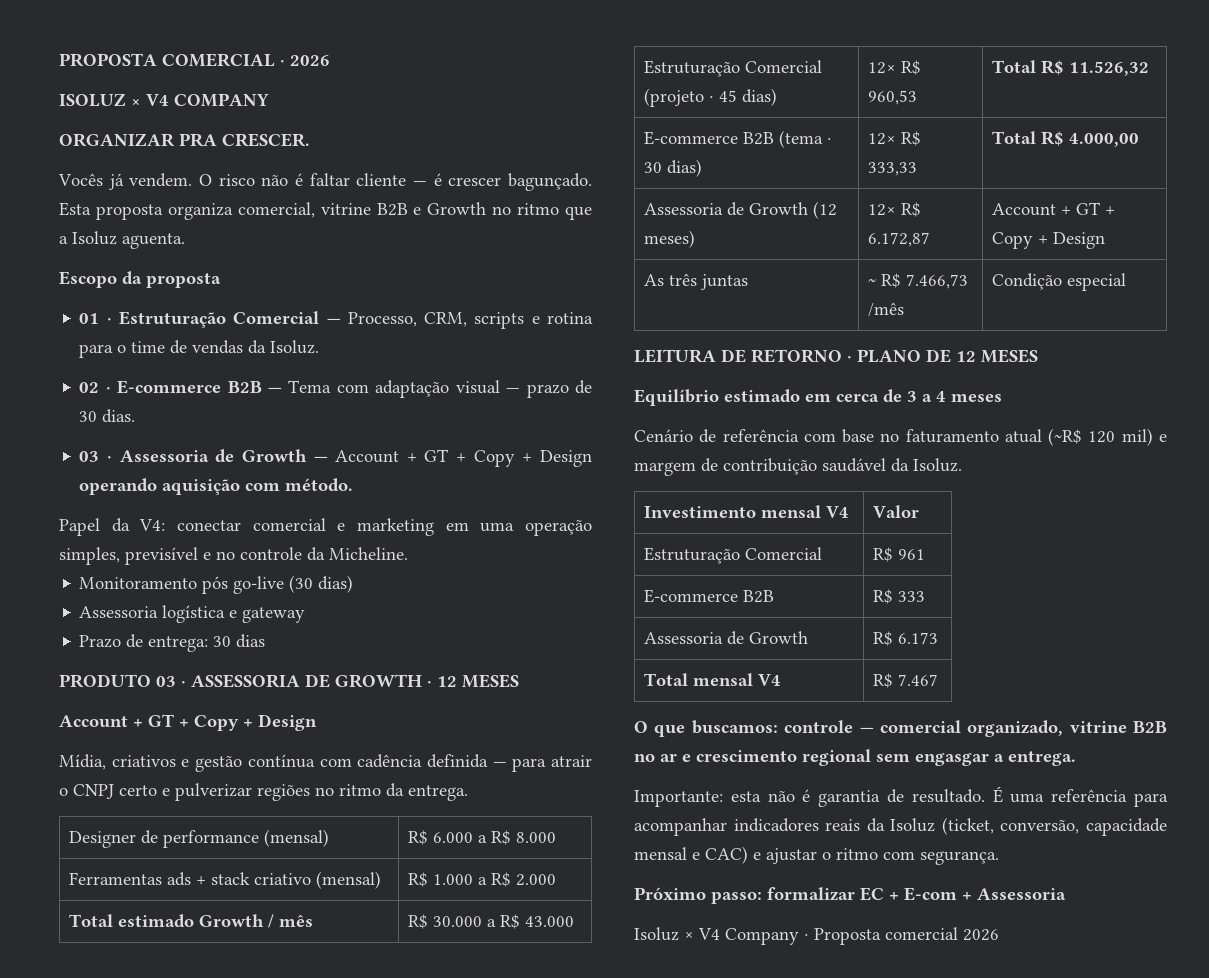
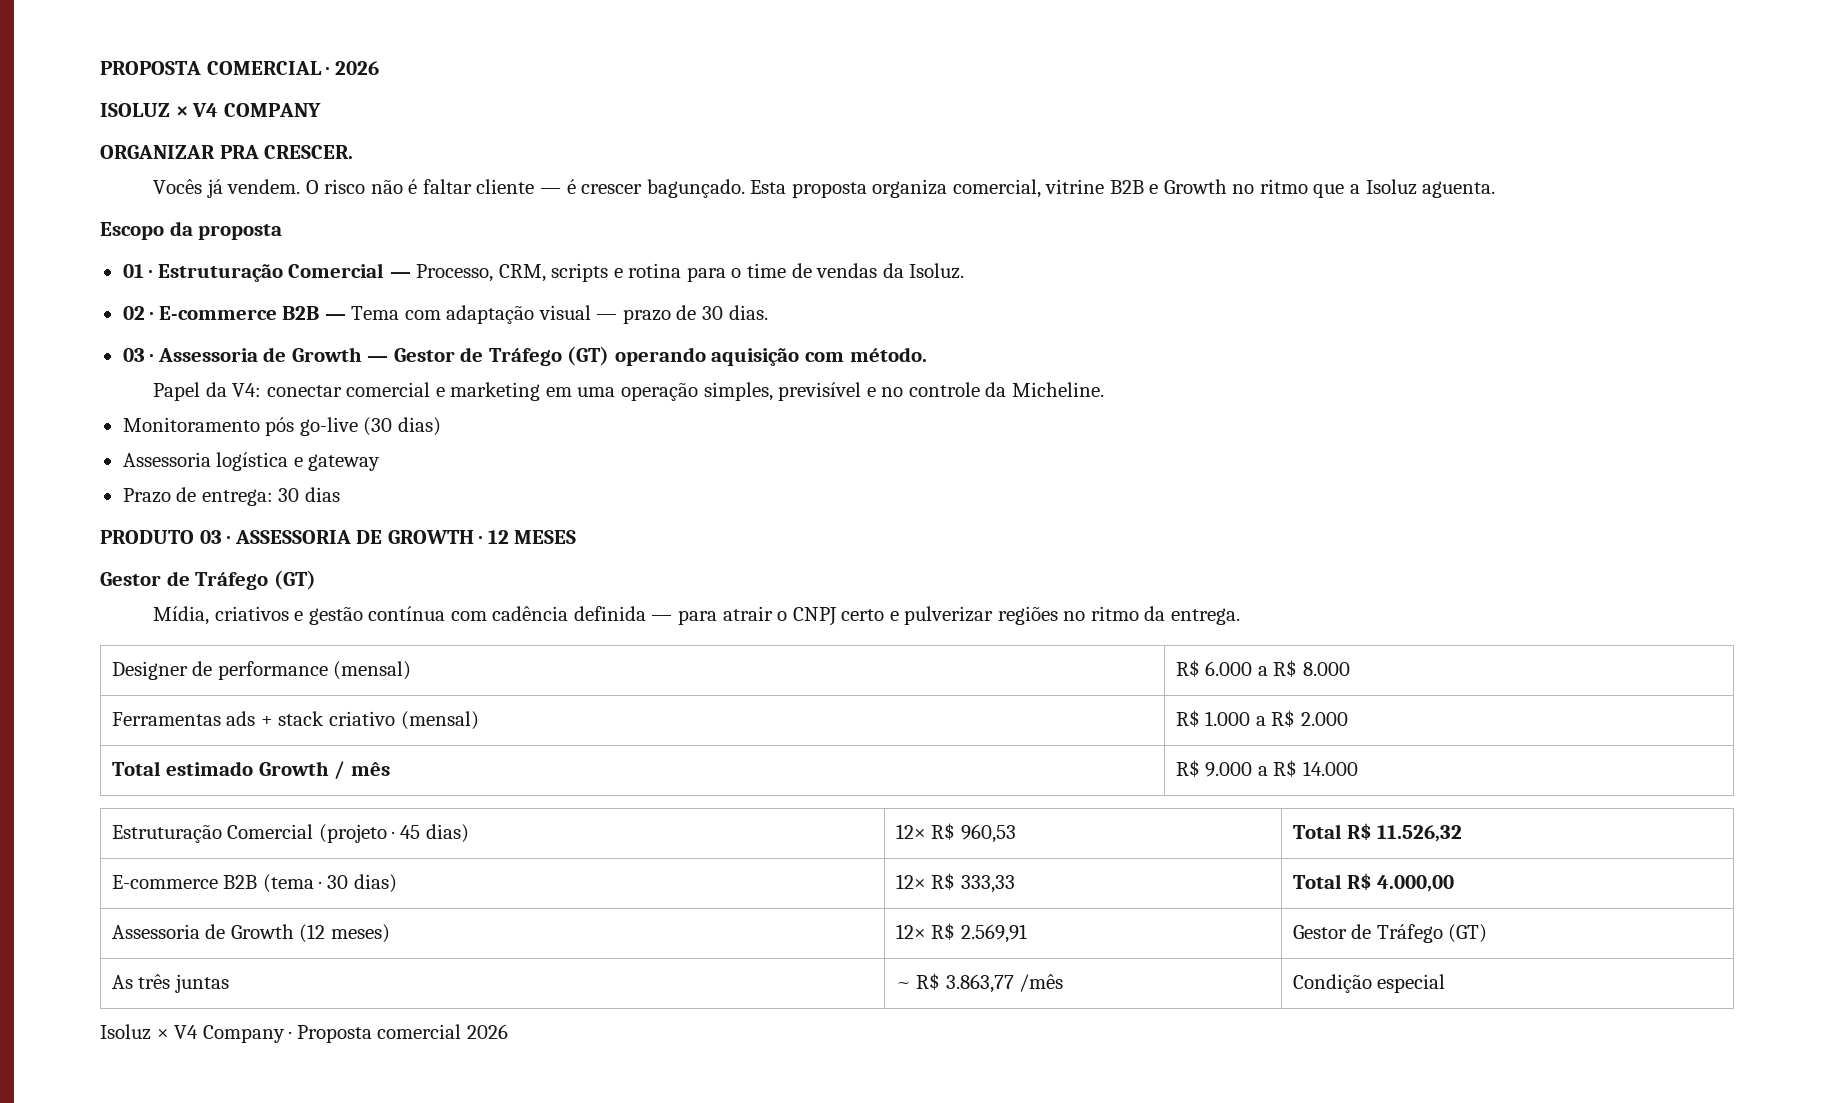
- 03 · Assessoria de Growth — Account + GT + Copy + Design operando aquisição com método.
+ 03 · Assessoria de Growth — Gestor de Tráfego (GT) operando aquisição com método.
  PRODUTO 03 · ASSESSORIA DE GROWTH · 12 MESES
- Account + GT + Copy + Design
+ Gestor de Tráfego (GT)
- Total estimado Growth / mês | R$ 30.000 a R$ 43.000
+ Total estimado Growth / mês | R$ 9.000 a R$ 14.000
- Assessoria de Growth (12 meses) | 12× R$ 6.172,87 | Account + GT + Copy + Design
+ Assessoria de Growth (12 meses) | 12× R$ 2.569,91 | Gestor de Tráfego (GT)
- As três juntas | ~ R$ 7.466,73 /mês | Condição especial
+ As três juntas | ~ R$ 3.863,77 /mês | Condição especial
- LEITURA DE RETORNO · PLANO DE 12 MESES
- Equilíbrio estimado em cerca de 3 a 4 meses
- Cenário de referência com base no faturamento atual (~R$ 120 mil) e margem de contribuição saudável da Isoluz.
- Investimento mensal V4 | Valor
- Estruturação Comercial | R$ 961
- E-commerce B2B | R$ 333
- Assessoria de Growth | R$ 6.173
- Total mensal V4 | R$ 7.467
- O que buscamos: controle — comercial organizado, vitrine B2B no ar e crescimento regional sem engasgar a entrega.
- Importante: esta não é garantia de resultado. É uma referência para acompanhar indicadores reais da Isoluz (ticket, conversão, capacidade mensal e CAC) e ajustar o ritmo com segurança.
- Próximo passo: formalizar EC + E-com + Assessoria

